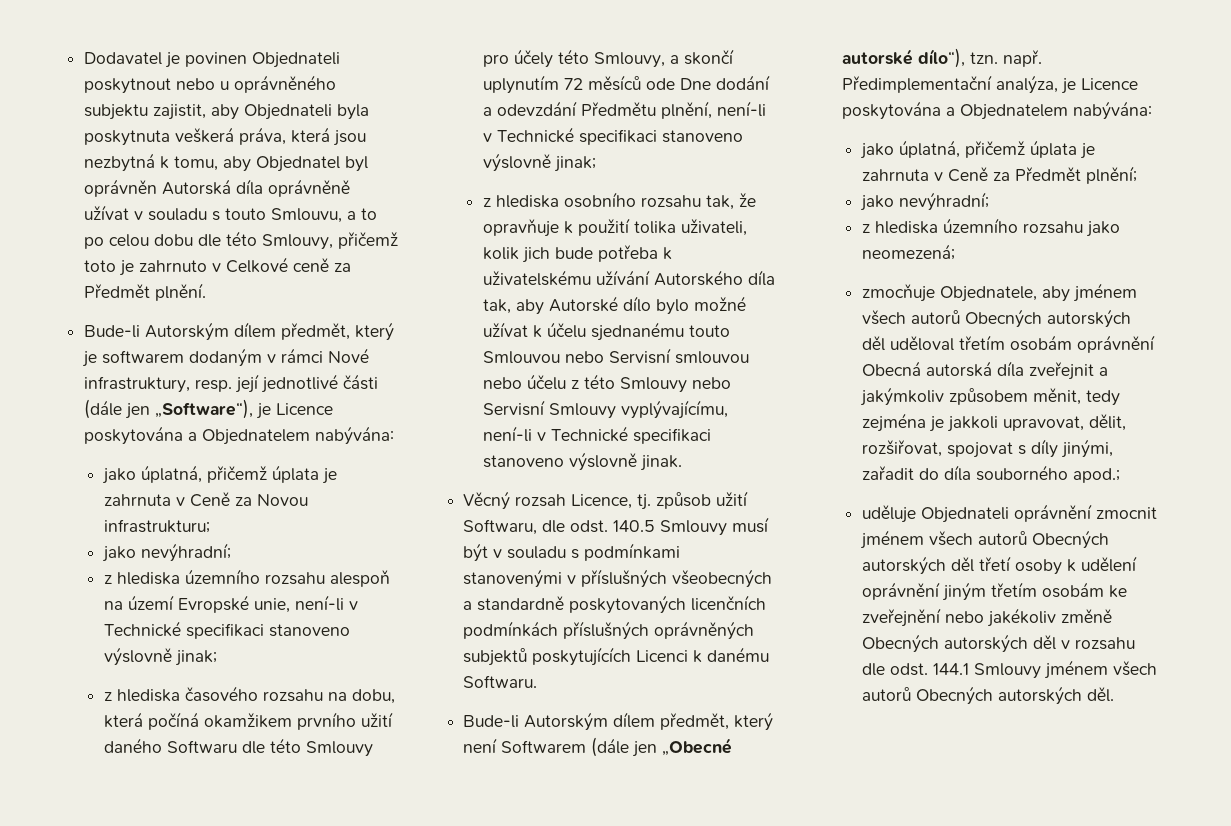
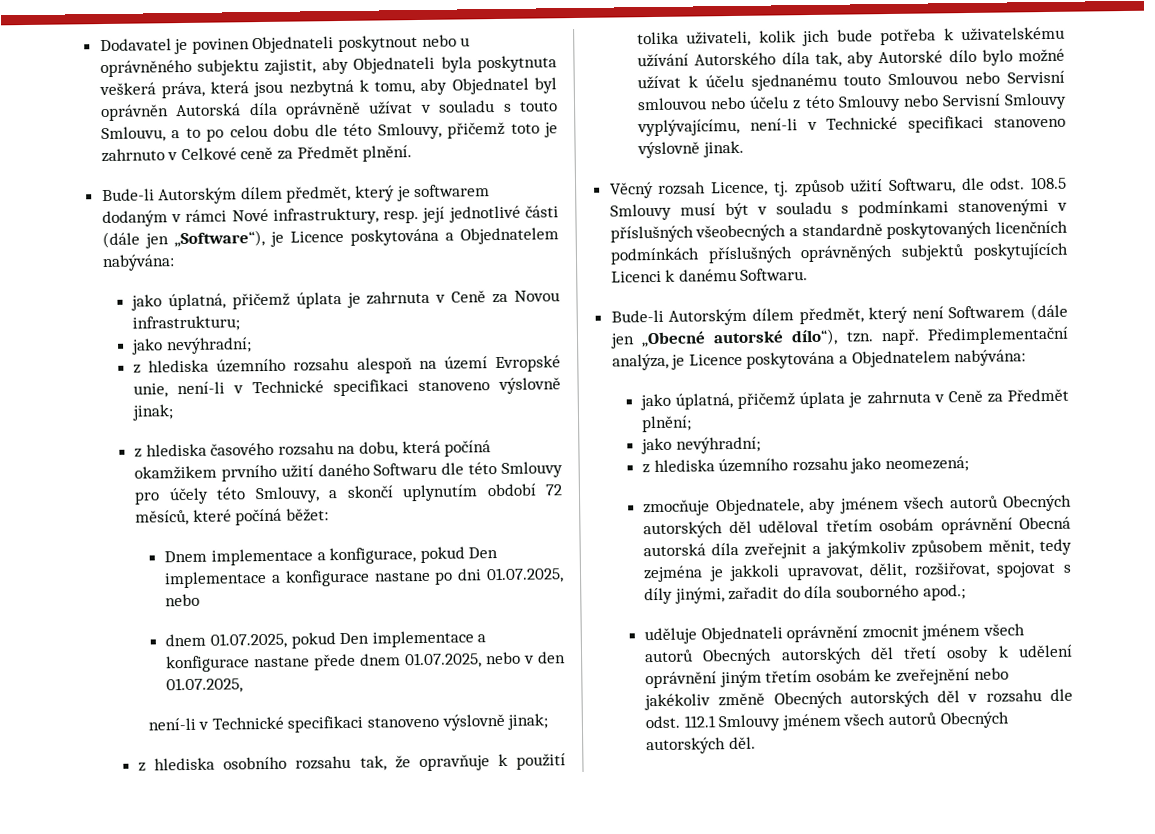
- z hlediska časového rozsahu na dobu, která počíná okamžikem prvního užití daného Softwaru dle této Smlouvy pro účely této Smlouvy, a skončí uplynutím 72 měsíců ode Dne dodání a odevzdání Předmětu plnění, není-li v Technické specifikaci stanoveno výslovně jinak;
+ z hlediska časového rozsahu na dobu, která počíná okamžikem prvního užití daného Softwaru dle této Smlouvy pro účely této Smlouvy, a skončí uplynutím období 72 měsíců, které počíná běžet:
+ Dnem implementace a konfigurace, pokud Den implementace a konfigurace nastane po dni 01.07.2025, nebo
+ dnem 01.07.2025, pokud Den implementace a konfigurace nastane přede dnem 01.07.2025, nebo v den 01.07.2025,
+ není-li v Technické specifikaci stanoveno výslovně jinak;
- Věcný rozsah Licence, tj. způsob užití Softwaru, dle odst. 140.5 Smlouvy musí být v souladu s podmínkami stanovenými v příslušných všeobecných a standardně poskytovaných licenčních podmínkách příslušných oprávněných subjektů poskytujících Licenci k danému Softwaru.
+ Věcný rozsah Licence, tj. způsob užití Softwaru, dle odst. 108.5 Smlouvy musí být v souladu s podmínkami stanovenými v příslušných všeobecných a standardně poskytovaných licenčních podmínkách příslušných oprávněných subjektů poskytujících Licenci k danému Softwaru.
- uděluje Objednateli oprávnění zmocnit jménem všech autorů Obecných autorských děl třetí osoby k udělení oprávnění jiným třetím osobám ke zveřejnění nebo jakékoliv změně Obecných autorských děl v rozsahu dle odst. 144.1 Smlouvy jménem všech autorů Obecných autorských děl.
+ uděluje Objednateli oprávnění zmocnit jménem všech autorů Obecných autorských děl třetí osoby k udělení oprávnění jiným třetím osobám ke zveřejnění nebo jakékoliv změně Obecných autorských děl v rozsahu dle odst. 112.1 Smlouvy jménem všech autorů Obecných autorských děl.

